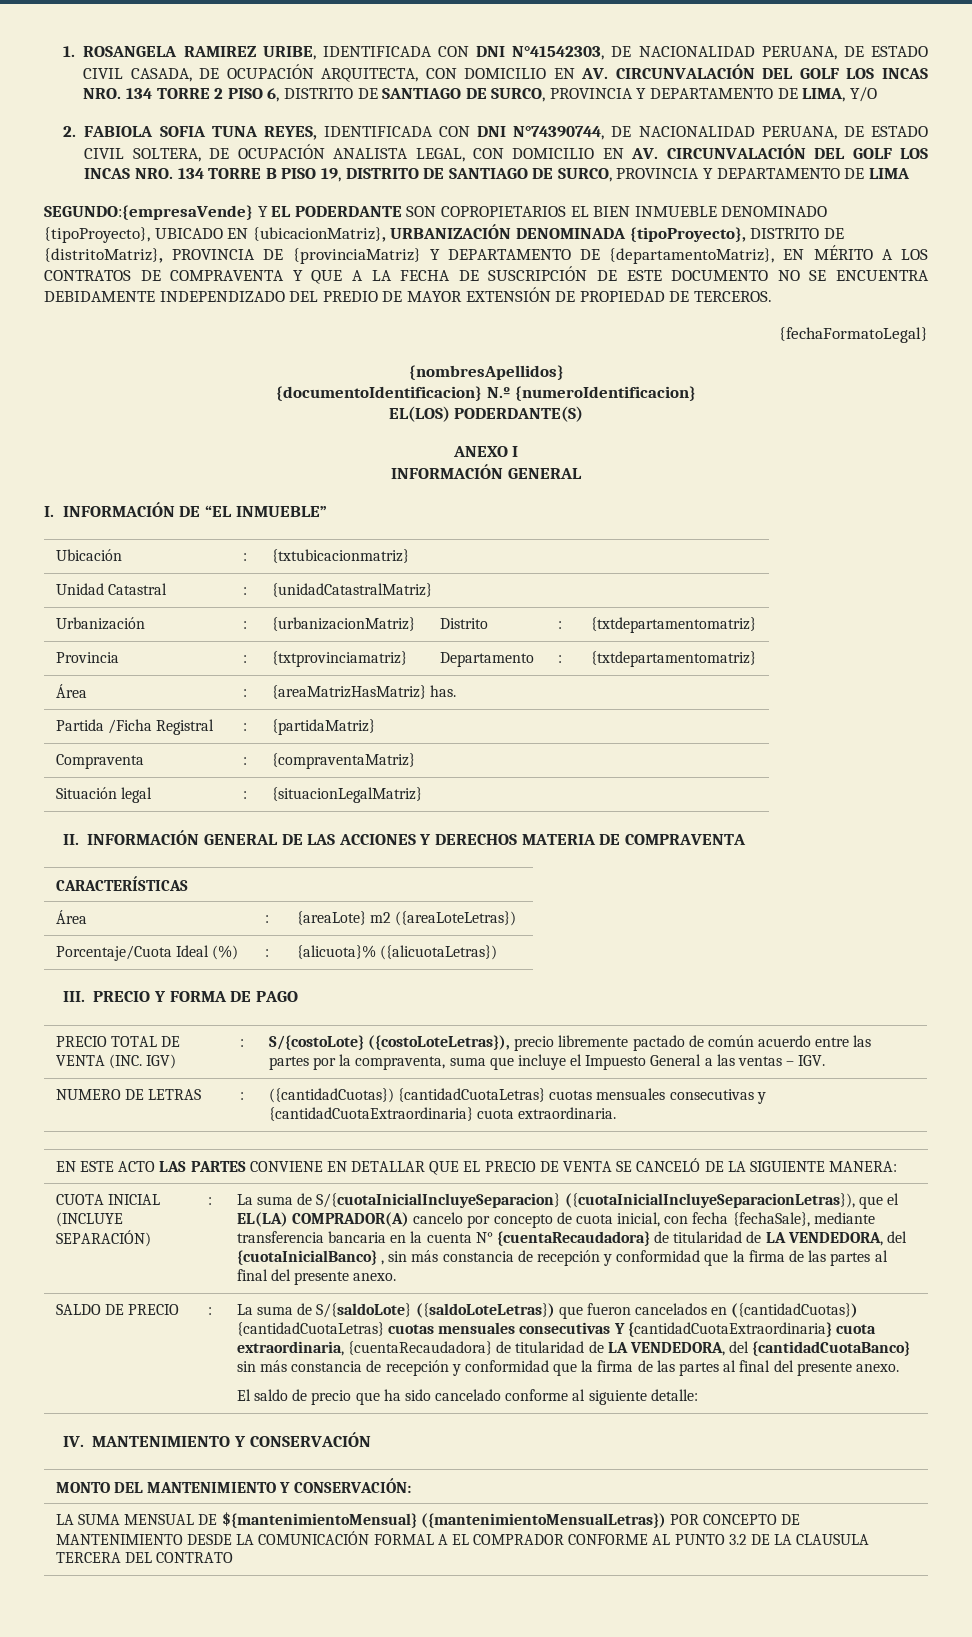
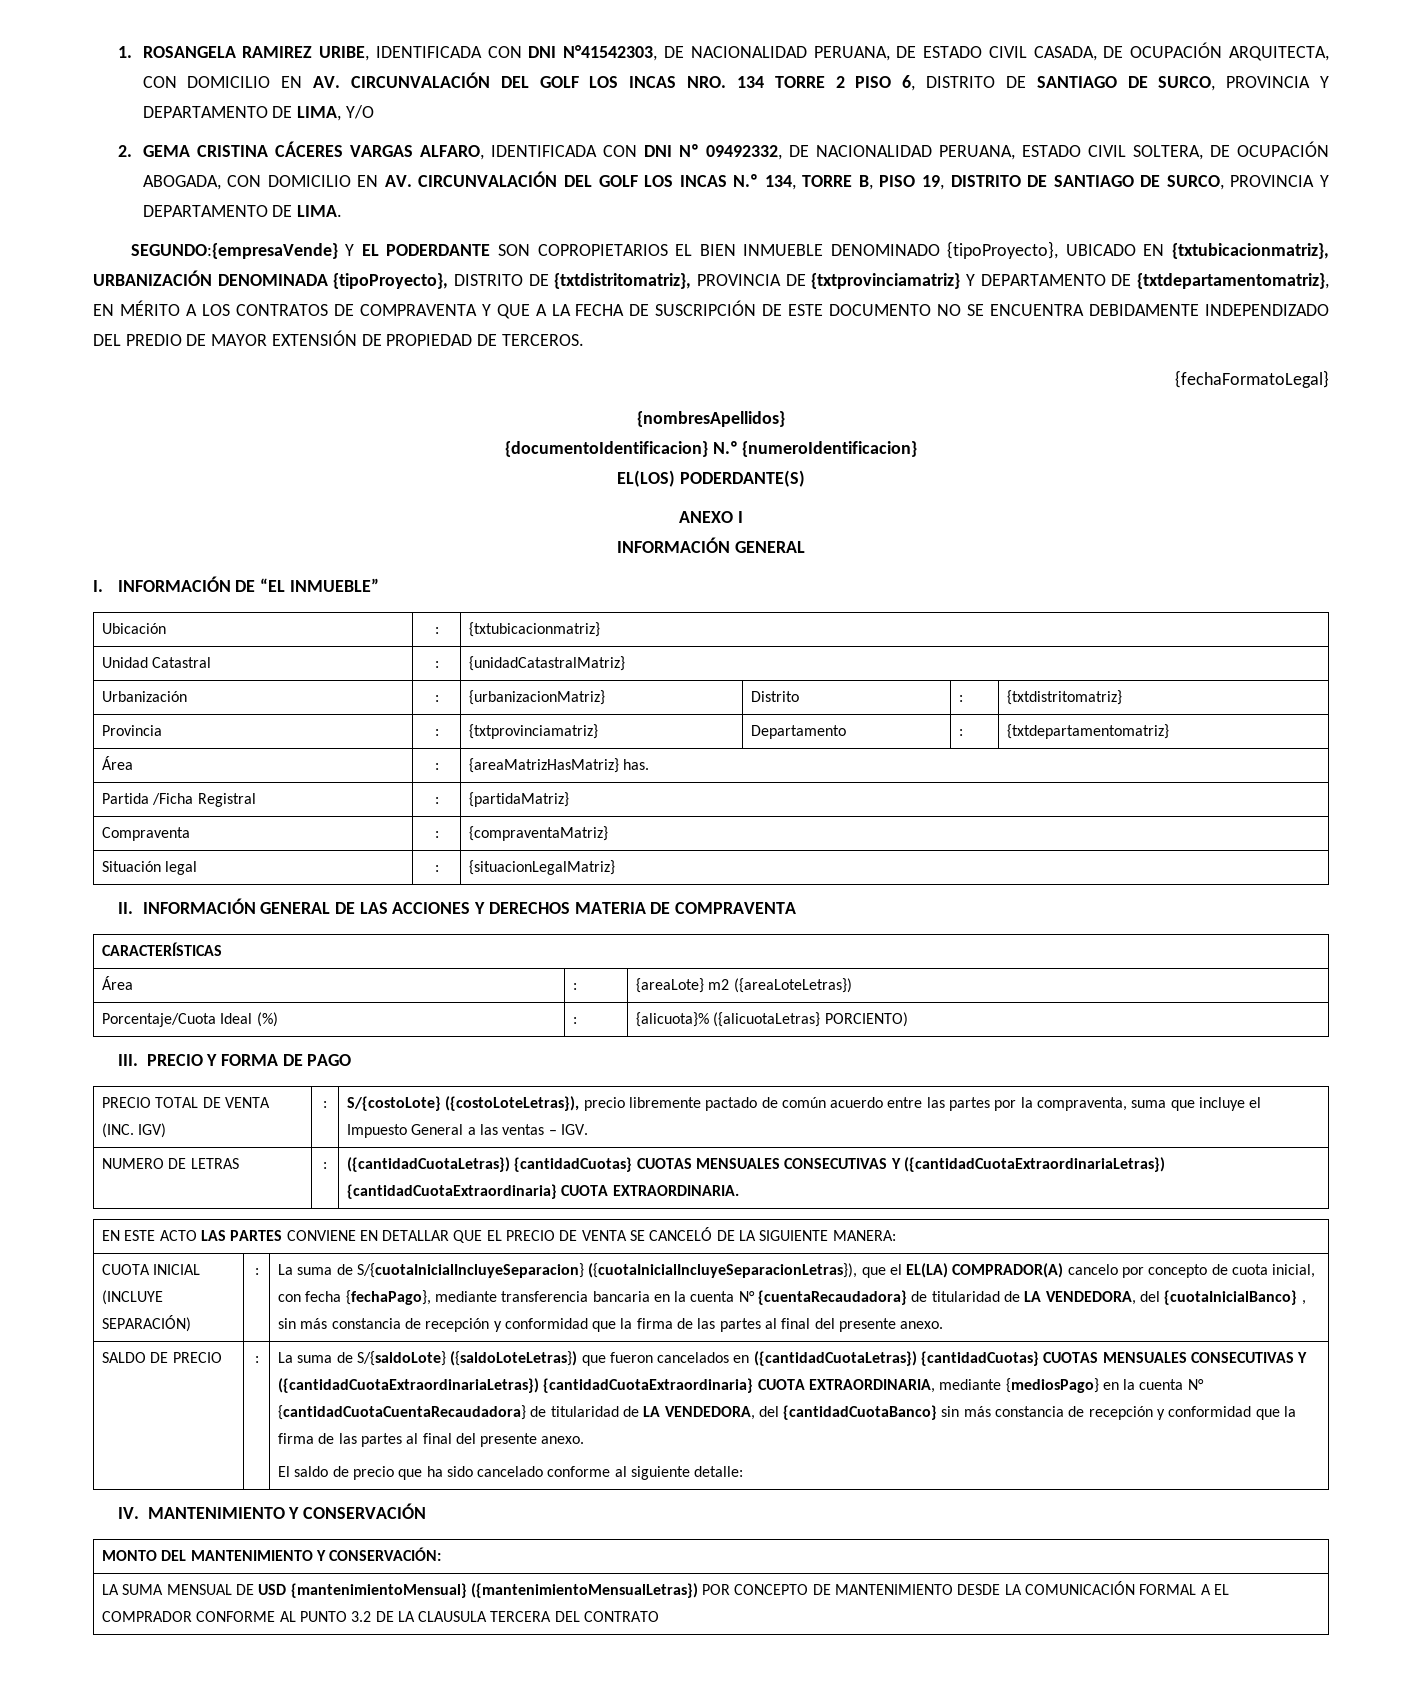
- 2. FABIOLA SOFIA TUNA REYES, IDENTIFICADA CON DNI N°74390744, DE NACIONALIDAD PERUANA, DE ESTADO CIVIL SOLTERA, DE OCUPACIÓN ANALISTA LEGAL, CON DOMICILIO EN AV. CIRCUNVALACIÓN DEL GOLF LOS INCAS NRO. 134 TORRE B PISO 19, DISTRITO DE SANTIAGO DE SURCO, PROVINCIA Y DEPARTAMENTO DE LIMA
+ 2. GEMA CRISTINA CÁCERES VARGAS ALFARO, IDENTIFICADA CON DNI Nº 09492332, DE NACIONALIDAD PERUANA, ESTADO CIVIL SOLTERA, DE OCUPACIÓN ABOGADA, CON DOMICILIO EN AV. CIRCUNVALACIÓN DEL GOLF LOS INCAS N.º 134, TORRE B, PISO 19, DISTRITO DE SANTIAGO DE SURCO, PROVINCIA Y DEPARTAMENTO DE LIMA.
- SEGUNDO:{empresaVende} Y EL PODERDANTE SON COPROPIETARIOS EL BIEN INMUEBLE DENOMINADO {tipoProyecto}, UBICADO EN {ubicacionMatriz}, URBANIZACIÓN DENOMINADA {tipoProyecto}, DISTRITO DE {distritoMatriz}, PROVINCIA DE {provinciaMatriz} Y DEPARTAMENTO DE {departamentoMatriz}, EN MÉRITO A LOS CONTRATOS DE COMPRAVENTA Y QUE A LA FECHA DE SUSCRIPCIÓN DE ESTE DOCUMENTO NO SE ENCUENTRA DEBIDAMENTE INDEPENDIZADO DEL PREDIO DE MAYOR EXTENSIÓN DE PROPIEDAD DE TERCEROS.
+ SEGUNDO:{empresaVende} Y EL PODERDANTE SON COPROPIETARIOS EL BIEN INMUEBLE DENOMINADO {tipoProyecto}, UBICADO EN {txtubicacionmatriz}, URBANIZACIÓN DENOMINADA {tipoProyecto}, DISTRITO DE {txtdistritomatriz}, PROVINCIA DE {txtprovinciamatriz} Y DEPARTAMENTO DE {txtdepartamentomatriz}, EN MÉRITO A LOS CONTRATOS DE COMPRAVENTA Y QUE A LA FECHA DE SUSCRIPCIÓN DE ESTE DOCUMENTO NO SE ENCUENTRA DEBIDAMENTE INDEPENDIZADO DEL PREDIO DE MAYOR EXTENSIÓN DE PROPIEDAD DE TERCEROS.
- Urbanización | : | {urbanizacionMatriz} | Distrito | : | {txtdepartamentomatriz}
+ Urbanización | : | {urbanizacionMatriz} | Distrito | : | {txtdistritomatriz}
- Porcentaje/Cuota Ideal (%) | : | {alicuota}% ({alicuotaLetras})
+ Porcentaje/Cuota Ideal (%) | : | {alicuota}% ({alicuotaLetras} PORCIENTO)
- NUMERO DE LETRAS | : | ({cantidadCuotas}) {cantidadCuotaLetras} cuotas mensuales consecutivas y {cantidadCuotaExtraordinaria} cuota extraordinaria.
+ NUMERO DE LETRAS | : | ({cantidadCuotaLetras}) {cantidadCuotas} CUOTAS MENSUALES CONSECUTIVAS Y ({cantidadCuotaExtraordinariaLetras}) {cantidadCuotaExtraordinaria} CUOTA EXTRAORDINARIA.
- La suma de S/{cuotaInicialIncluyeSeparacion} ({cuotaInicialIncluyeSeparacionLetras}), que el EL(LA) COMPRADOR(A) cancelo por concepto de cuota inicial, con fecha {fechaSale}, mediante transferencia bancaria en la cuenta N° {cuentaRecaudadora} de titularidad de LA VENDEDORA, del {cuotaInicialBanco} , sin más constancia de recepción y conformidad que la firma de las partes al final del presente anexo.
+ La suma de S/{cuotaInicialIncluyeSeparacion} ({cuotaInicialIncluyeSeparacionLetras}), que el EL(LA) COMPRADOR(A) cancelo por concepto de cuota inicial, con fecha {fechaPago}, mediante transferencia bancaria en la cuenta N° {cuentaRecaudadora} de titularidad de LA VENDEDORA, del {cuotaInicialBanco} , sin más constancia de recepción y conformidad que la firma de las partes al final del presente anexo.
- La suma de S/{saldoLote} ({saldoLoteLetras}) que fueron cancelados en ({cantidadCuotas}) {cantidadCuotaLetras} cuotas mensuales consecutivas Y {cantidadCuotaExtraordinaria} cuota extraordinaria, {cuentaRecaudadora} de titularidad de LA VENDEDORA, del {cantidadCuotaBanco} sin más constancia de recepción y conformidad que la firma de las partes al final del presente anexo.
+ La suma de S/{saldoLote} ({saldoLoteLetras}) que fueron cancelados en ({cantidadCuotaLetras}) {cantidadCuotas} CUOTAS MENSUALES CONSECUTIVAS Y ({cantidadCuotaExtraordinariaLetras}) {cantidadCuotaExtraordinaria} CUOTA EXTRAORDINARIA, mediante {mediosPago} en la cuenta N° {cantidadCuotaCuentaRecaudadora} de titularidad de LA VENDEDORA, del {cantidadCuotaBanco} sin más constancia de recepción y conformidad que la firma de las partes al final del presente anexo.
- LA SUMA MENSUAL DE ${mantenimientoMensual} ({mantenimientoMensualLetras}) POR CONCEPTO DE MANTENIMIENTO DESDE LA COMUNICACIÓN FORMAL A EL COMPRADOR CONFORME AL PUNTO 3.2 DE LA CLAUSULA TERCERA DEL CONTRATO
+ LA SUMA MENSUAL DE USD {mantenimientoMensual} ({mantenimientoMensualLetras}) POR CONCEPTO DE MANTENIMIENTO DESDE LA COMUNICACIÓN FORMAL A EL COMPRADOR CONFORME AL PUNTO 3.2 DE LA CLAUSULA TERCERA DEL CONTRATO

